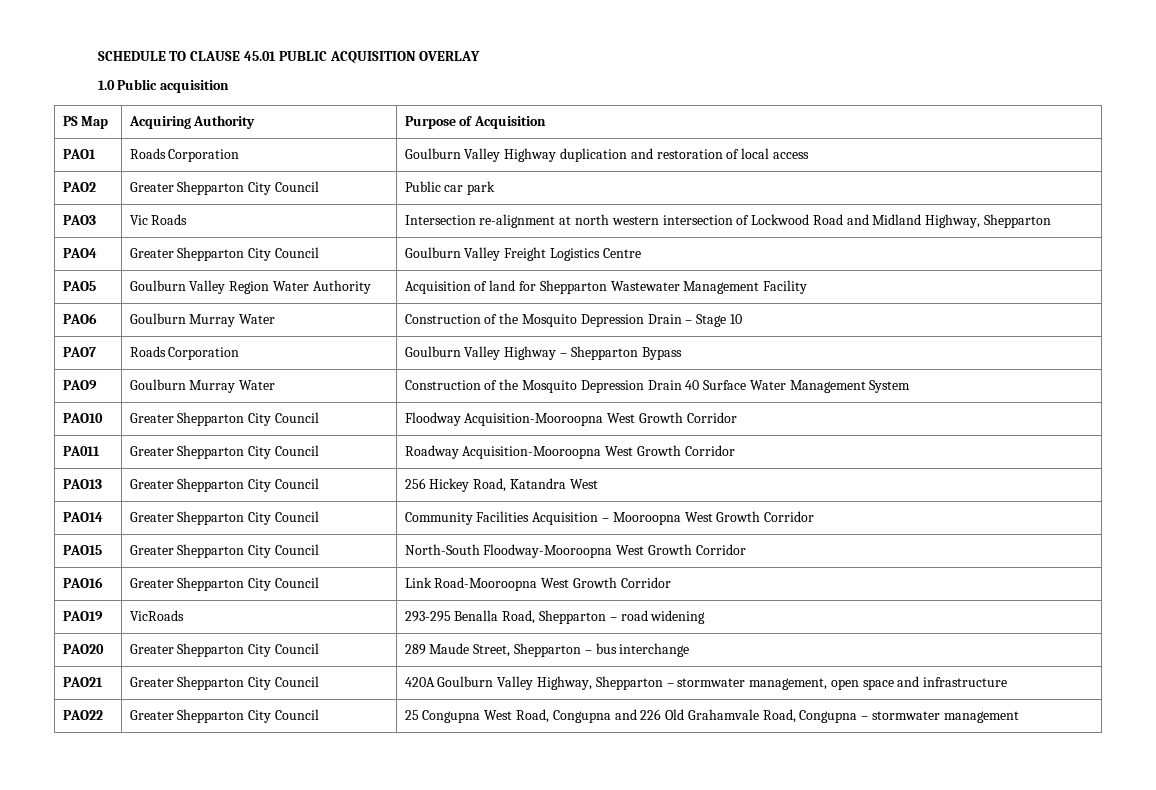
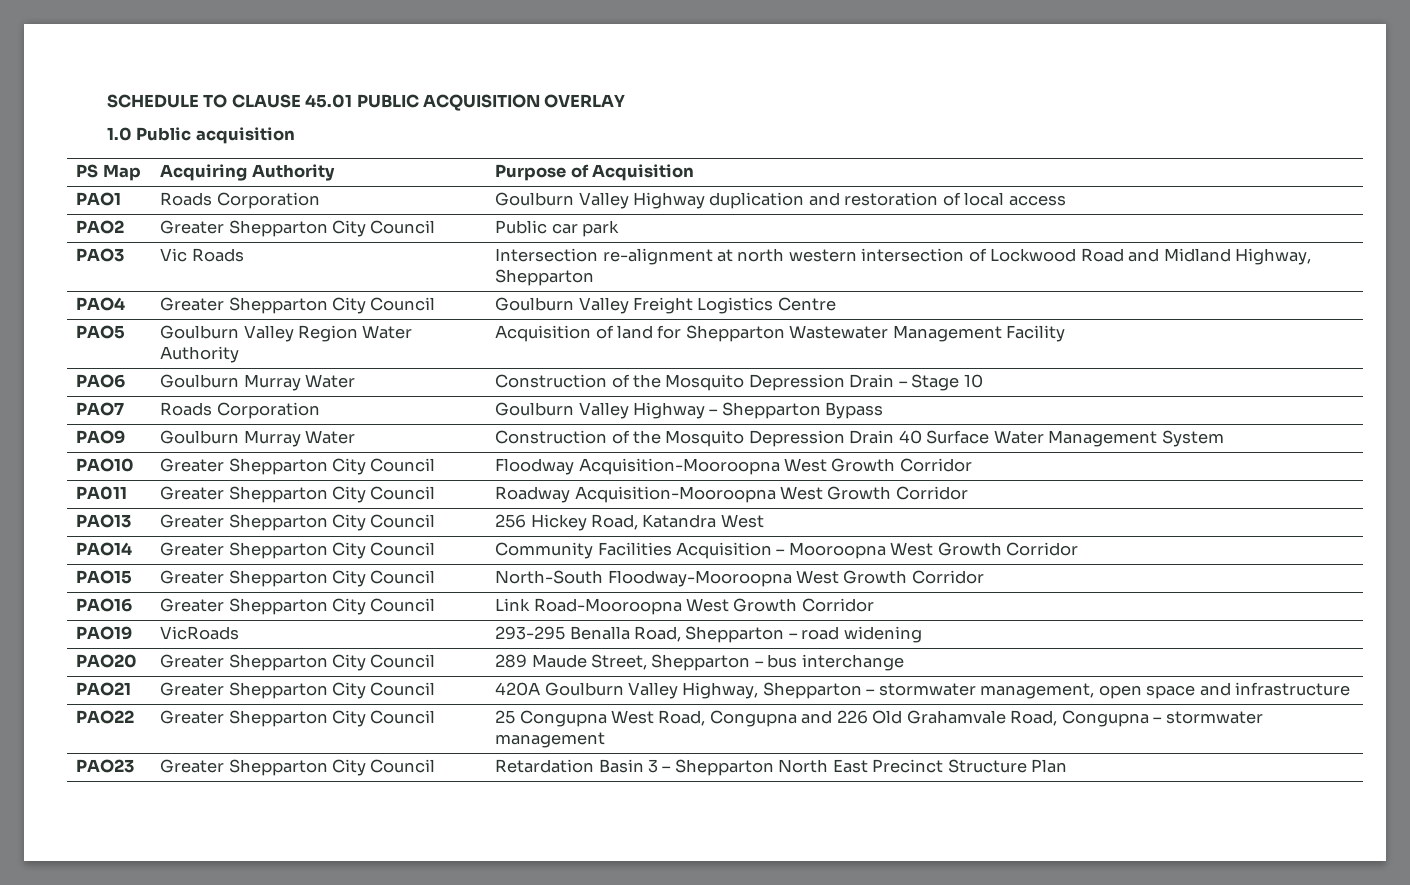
+ PAO23 | Greater Shepparton City Council | Retardation Basin 3 – Shepparton North East Precinct Structure Plan

